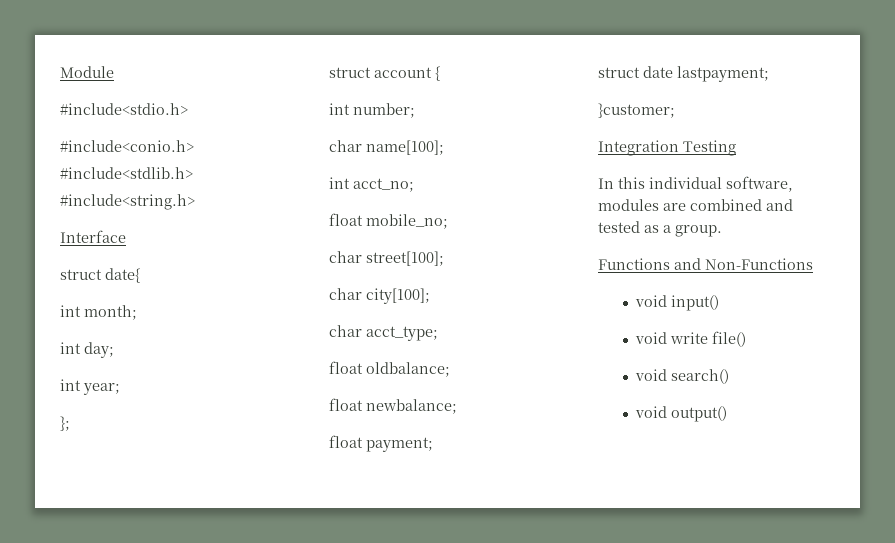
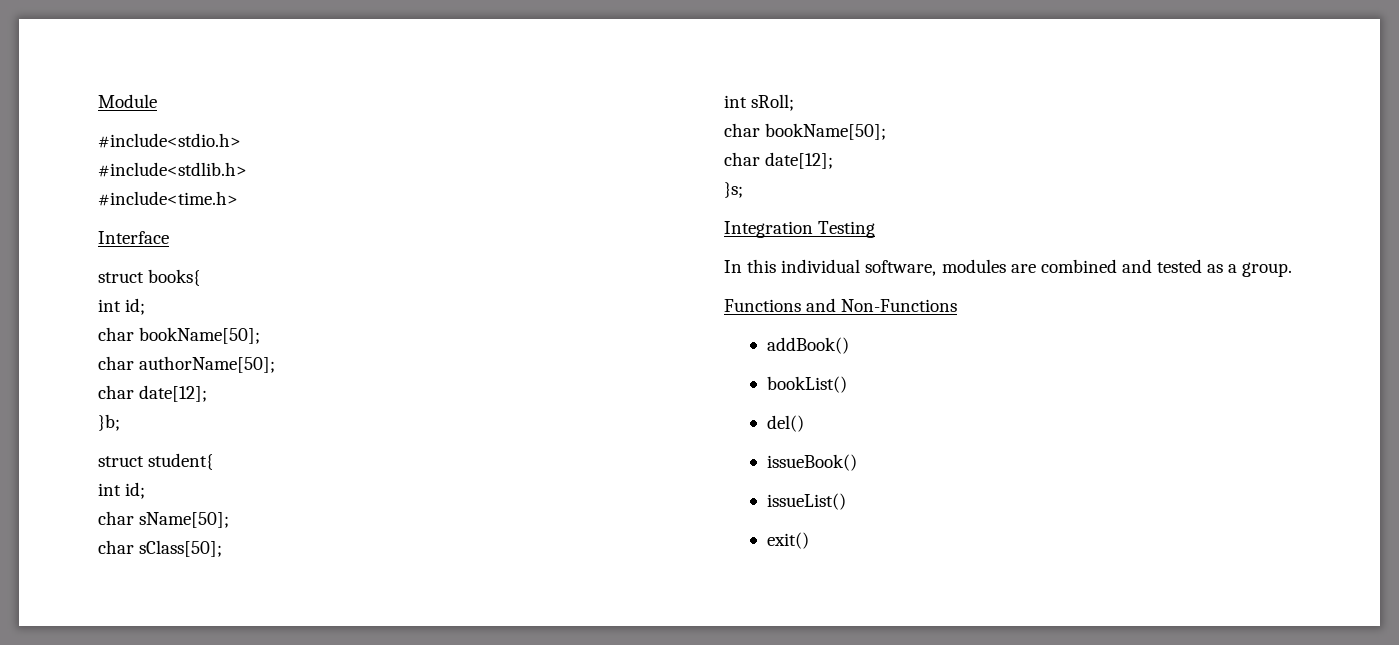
- #include<conio.h>
- #include<string.h>
+ #include<time.h>
- struct date{
- int month;
- int day;
- int year;
- };
- struct account {
- int number;
- char name[100];
- int acct_no;
- float mobile_no;
- char street[100];
- char city[100];
- char acct_type;
- float oldbalance;
- float newbalance;
- float payment;
- struct date lastpayment;
- }customer;
+ struct books{
+ int id;
+ char bookName[50];
+ char authorName[50];
+ char date[12];
+ }b;
+ struct student{
+ int id;
+ char sName[50];
+ char sClass[50];
+ int sRoll;
+ char bookName[50];
+ char date[12];
+ }s;
- void input()
- void write file()
- void search()
- void output()
+ addBook()
+ bookList()
+ del()
+ issueBook()
+ issueList()
+ exit()

